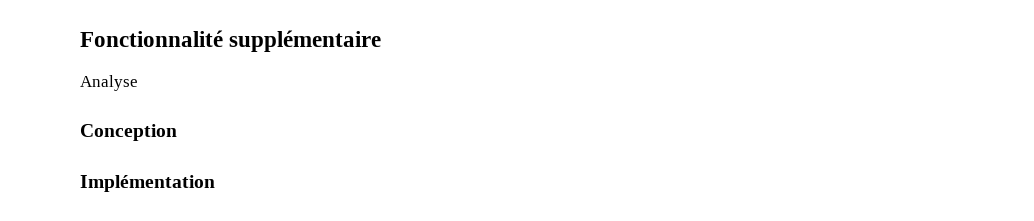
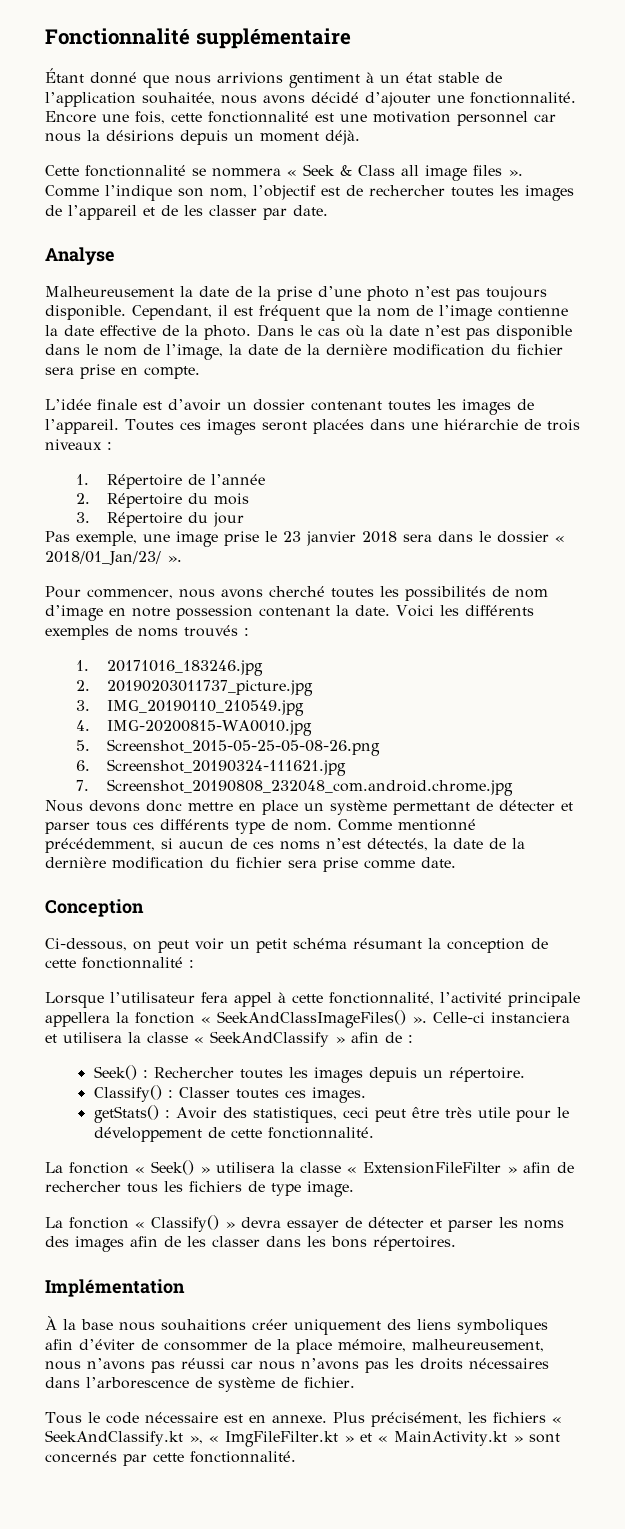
+ Étant donné que nous arrivions gentiment à un état stable de l’application souhaitée, nous avons décidé d’ajouter une fonctionnalité. Encore une fois, cette fonctionnalité est une motivation personnel car nous la désirions depuis un moment déjà.
+ Cette fonctionnalité se nommera « Seek & Class all image files ». Comme l’indique son nom, l’objectif est de rechercher toutes les images de l’appareil et de les classer par date.
  Analyse
+ Malheureusement la date de la prise d’une photo n’est pas toujours disponible. Cependant, il est fréquent que la nom de l’image contienne la date effective de la photo. Dans le cas où la date n’est pas disponible dans le nom de l’image, la date de la dernière modification du fichier sera prise en compte.
+ L’idée finale est d’avoir un dossier contenant toutes les images de l’appareil. Toutes ces images seront placées dans une hiérarchie de trois niveaux :
+ 1. Répertoire de l’année
+ 2. Répertoire du mois
+ 3. Répertoire du jour
+ Pas exemple, une image prise le 23 janvier 2018 sera dans le dossier « 2018/01_Jan/23/ ».
+ Pour commencer, nous avons cherché toutes les possibilités de nom d’image en notre possession contenant la date. Voici les différents exemples de noms trouvés :
+ 1. 20171016_183246.jpg
+ 2. 20190203011737_picture.jpg
+ 3. IMG_20190110_210549.jpg
+ 4. IMG-20200815-WA0010.jpg
+ 5. Screenshot_2015-05-25-05-08-26.png
+ 6. Screenshot_20190324-111621.jpg
+ 7. Screenshot_20190808_232048_com.android.chrome.jpg
+ Nous devons donc mettre en place un système permettant de détecter et parser tous ces différents type de nom. Comme mentionné précédemment, si aucun de ces noms n’est détectés, la date de la dernière modification du fichier sera prise comme date.
  Conception
+ Ci-dessous, on peut voir un petit schéma résumant la conception de cette fonctionnalité :
+ Lorsque l’utilisateur fera appel à cette fonctionnalité, l’activité principale appellera la fonction « SeekAndClassImageFiles() ». Celle-ci instanciera et utilisera la classe « SeekAndClassify » afin de :
+ Seek() : Rechercher toutes les images depuis un répertoire.
+ Classify() : Classer toutes ces images.
+ getStats() : Avoir des statistiques, ceci peut être très utile pour le développement de cette fonctionnalité.
+ La fonction « Seek() » utilisera la classe « ExtensionFileFilter » afin de rechercher tous les fichiers de type image.
+ La fonction « Classify() » devra essayer de détecter et parser les noms des images afin de les classer dans les bons répertoires.
  Implémentation
+ À la base nous souhaitions créer uniquement des liens symboliques afin d’éviter de consommer de la place mémoire, malheureusement, nous n’avons pas réussi car nous n’avons pas les droits nécessaires dans l’arborescence de système de fichier.
+ Tous le code nécessaire est en annexe. Plus précisément, les fichiers « SeekAndClassify.kt », « ImgFileFilter.kt » et « MainActivity.kt » sont concernés par cette fonctionnalité.

